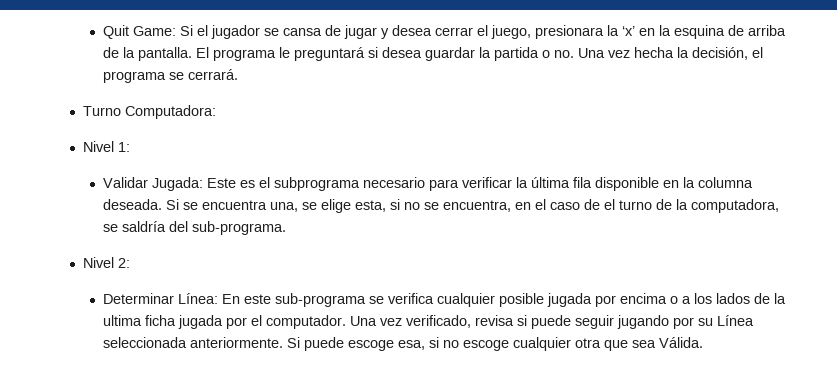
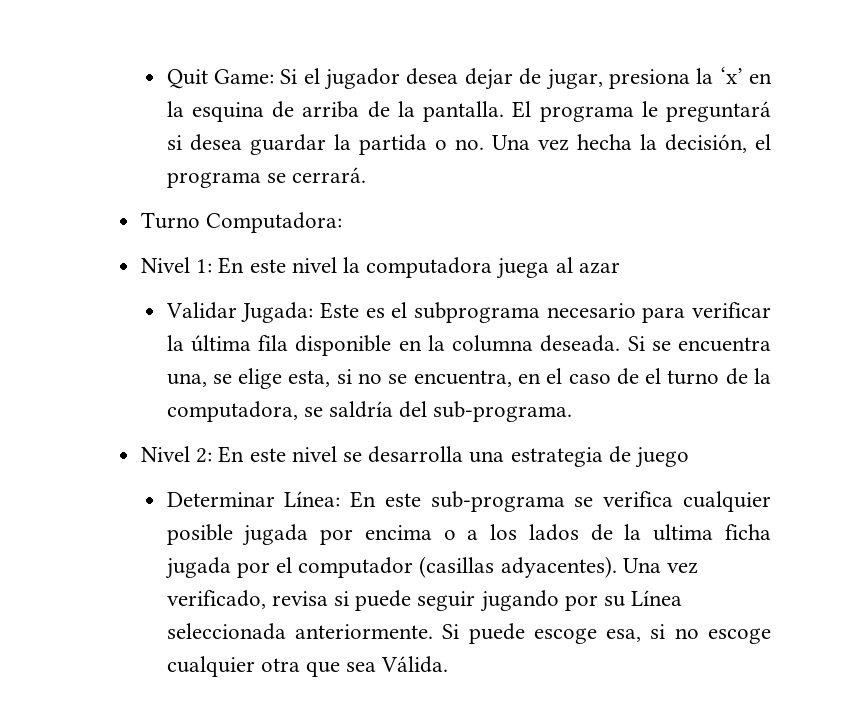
- Quit Game: Si el jugador se cansa de jugar y desea cerrar el juego, presionara la ‘x’ en la esquina de arriba de la pantalla.
+ Quit Game: Si el jugador desea dejar de jugar, presiona la ‘x’ en la esquina de arriba de la pantalla.
- Nivel 1:
+ Nivel 1: En este nivel la computadora juega al azar
- Nivel 2:
+ Nivel 2: En este nivel se desarrolla una estrategia de juego
- Determinar Línea: En este sub-programa se verifica cualquier posible jugada por encima o a los lados de la ultima ficha jugada por el computador.
+ Determinar Línea: En este sub-programa se verifica cualquier posible jugada por encima o a los lados de la ultima ficha jugada por el computador (casillas adyacentes).

